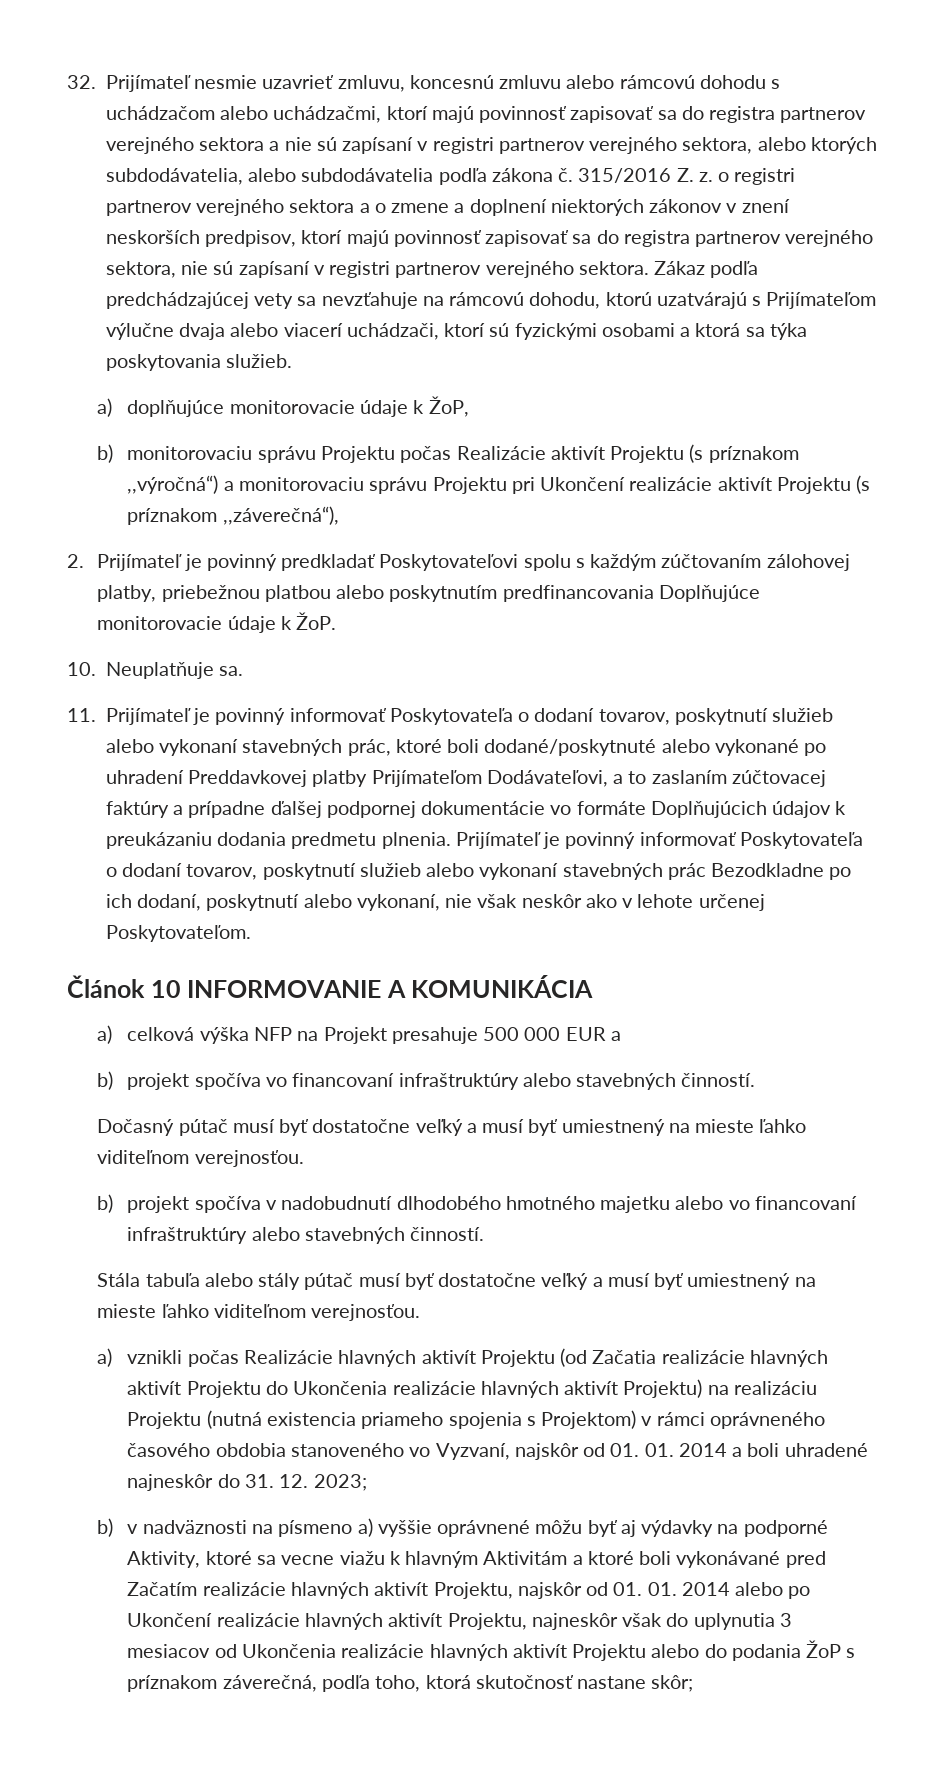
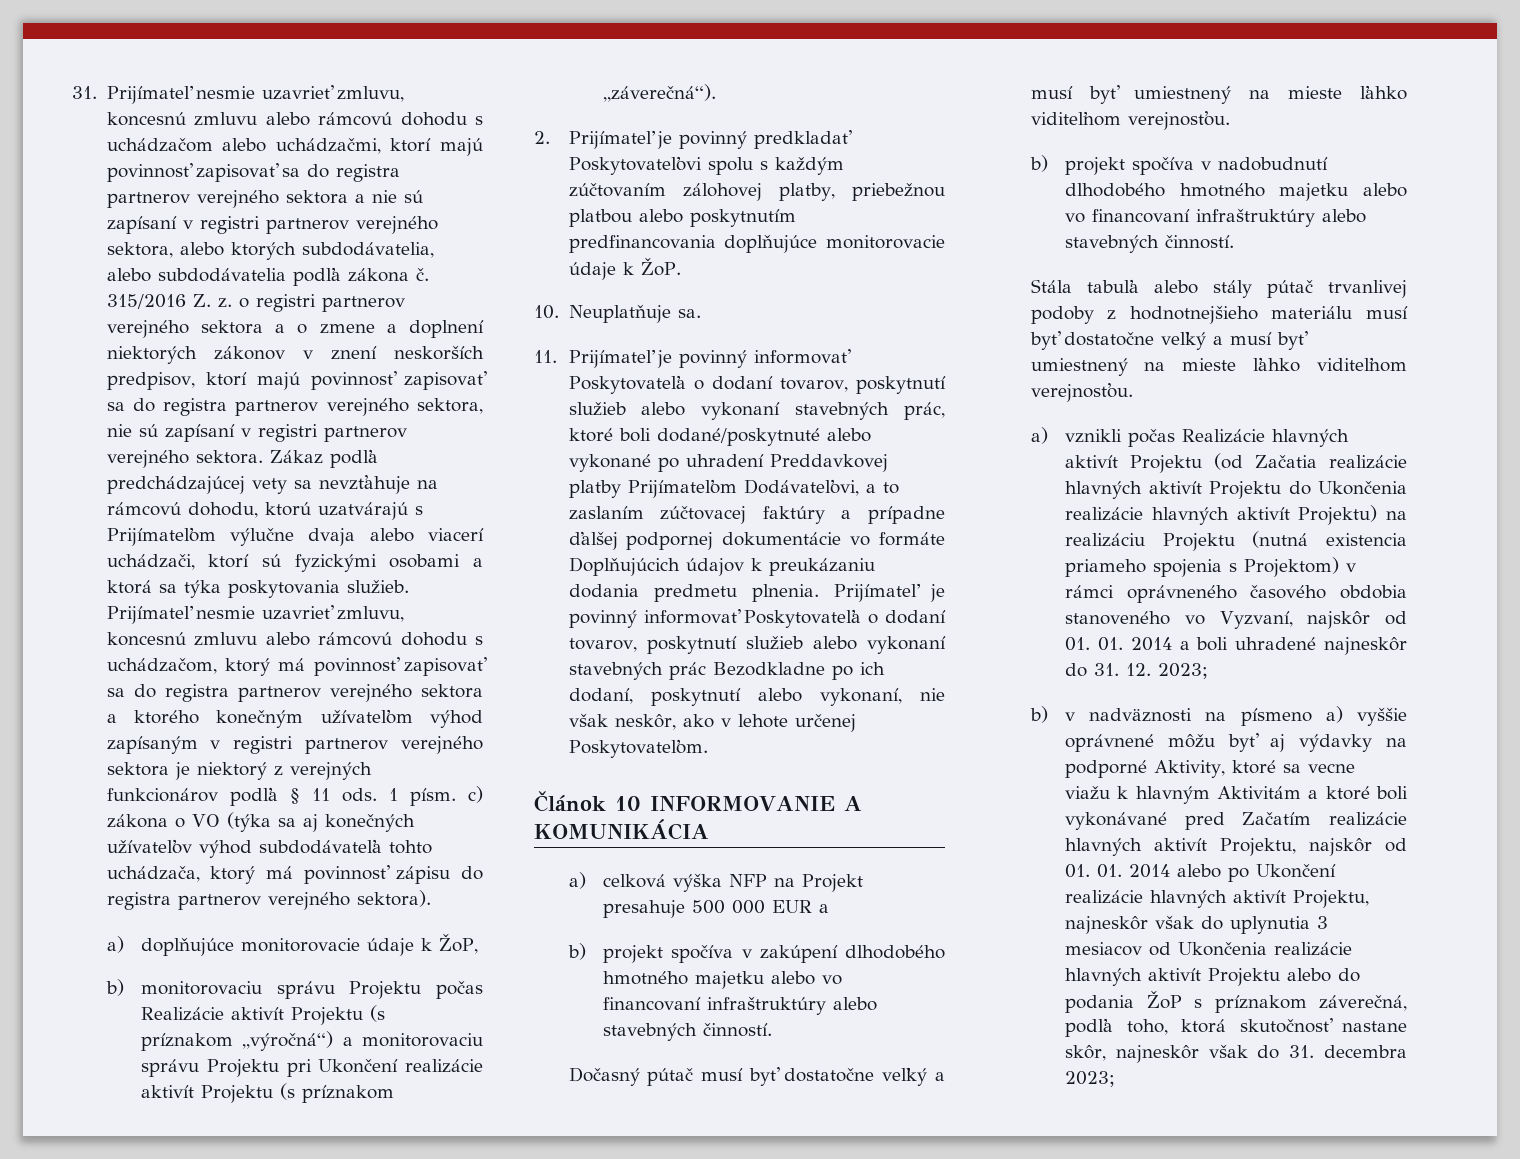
- 32. Prijímateľ nesmie uzavrieť zmluvu, koncesnú zmluvu alebo rámcovú dohodu s uchádzačom alebo uchádzačmi, ktorí majú povinnosť zapisovať sa do registra partnerov verejného sektora a nie sú zapísaní v registri partnerov verejného sektora, alebo ktorých subdodávatelia, alebo subdodávatelia podľa zákona č.
+ 31. Prijímateľ nesmie uzavrieť zmluvu, koncesnú zmluvu alebo rámcovú dohodu s uchádzačom alebo uchádzačmi, ktorí majú povinnosť zapisovať sa do registra partnerov verejného sektora a nie sú zapísaní v registri partnerov verejného sektora, alebo ktorých subdodávatelia, alebo subdodávatelia podľa zákona č.
+ Prijímateľ nesmie uzavrieť zmluvu, koncesnú zmluvu alebo rámcovú dohodu s uchádzačom, ktorý má povinnosť zapisovať sa do registra partnerov verejného sektora a ktorého konečným užívateľom výhod zapísaným v registri partnerov verejného sektora je niektorý z verejných funkcionárov podľa § 11 ods. 1 písm. c) zákona o VO (týka sa aj konečných užívateľov výhod subdodávateľa tohto uchádzača, ktorý má povinnosť zápisu do registra partnerov verejného sektora).
- b) monitorovaciu správu Projektu počas Realizácie aktivít Projektu (s príznakom ,,výročná“) a monitorovaciu správu Projektu pri Ukončení realizácie aktivít Projektu (s príznakom ,,záverečná“),
+ b) monitorovaciu správu Projektu počas Realizácie aktivít Projektu (s príznakom ,,výročná“) a monitorovaciu správu Projektu pri Ukončení realizácie aktivít Projektu (s príznakom ,,záverečná“).
- 2. Prijímateľ je povinný predkladať Poskytovateľovi spolu s každým zúčtovaním zálohovej platby, priebežnou platbou alebo poskytnutím predfinancovania Doplňujúce monitorovacie údaje k ŽoP.
+ 2. Prijímateľ je povinný predkladať Poskytovateľovi spolu s každým zúčtovaním zálohovej platby, priebežnou platbou alebo poskytnutím predfinancovania doplňujúce monitorovacie údaje k ŽoP.
- Prijímateľ je povinný informovať Poskytovateľa o dodaní tovarov, poskytnutí služieb alebo vykonaní stavebných prác Bezodkladne po ich dodaní, poskytnutí alebo vykonaní, nie však neskôr ako v lehote určenej Poskytovateľom.
+ Prijímateľ je povinný informovať Poskytovateľa o dodaní tovarov, poskytnutí služieb alebo vykonaní stavebných prác Bezodkladne po ich dodaní, poskytnutí alebo vykonaní, nie však neskôr, ako v lehote určenej Poskytovateľom.
- b) projekt spočíva vo financovaní infraštruktúry alebo stavebných činností.
+ b) projekt spočíva v zakúpení dlhodobého hmotného majetku alebo vo financovaní infraštruktúry alebo stavebných činností.
- Stála tabuľa alebo stály pútač musí byť dostatočne veľký a musí byť umiestnený na mieste ľahko viditeľnom verejnosťou.
+ Stála tabuľa alebo stály pútač trvanlivej podoby z hodnotnejšieho materiálu musí byť dostatočne veľký a musí byť umiestnený na mieste ľahko viditeľnom verejnosťou.
- b) v nadväznosti na písmeno a) vyššie oprávnené môžu byť aj výdavky na podporné Aktivity, ktoré sa vecne viažu k hlavným Aktivitám a ktoré boli vykonávané pred Začatím realizácie hlavných aktivít Projektu, najskôr od 01. 01. 2014 alebo po Ukončení realizácie hlavných aktivít Projektu, najneskôr však do uplynutia 3 mesiacov od Ukončenia realizácie hlavných aktivít Projektu alebo do podania ŽoP s príznakom záverečná, podľa toho, ktorá skutočnosť nastane skôr;
+ b) v nadväznosti na písmeno a) vyššie oprávnené môžu byť aj výdavky na podporné Aktivity, ktoré sa vecne viažu k hlavným Aktivitám a ktoré boli vykonávané pred Začatím realizácie hlavných aktivít Projektu, najskôr od 01. 01. 2014 alebo po Ukončení realizácie hlavných aktivít Projektu, najneskôr však do uplynutia 3 mesiacov od Ukončenia realizácie hlavných aktivít Projektu alebo do podania ŽoP s príznakom záverečná, podľa toho, ktorá skutočnosť nastane skôr, najneskôr však do 31. decembra 2023;

